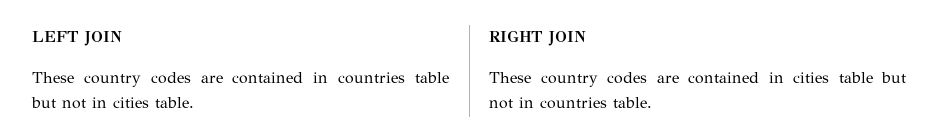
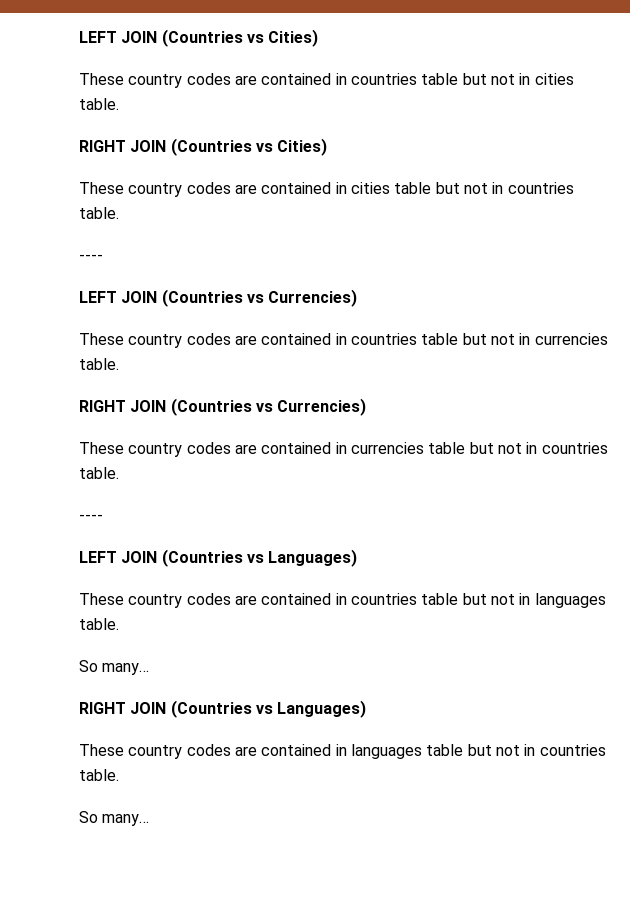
- LEFT JOIN
+ LEFT JOIN (Countries vs Cities)
- RIGHT JOIN
+ RIGHT JOIN (Countries vs Cities)
  These country codes are contained in cities table but not in countries table.
+ ----
+ LEFT JOIN (Countries vs Currencies)
+ These country codes are contained in countries table but not in currencies table.
+ RIGHT JOIN (Countries vs Currencies)
+ These country codes are contained in currencies table but not in countries table.
+ ----
+ LEFT JOIN (Countries vs Languages)
+ These country codes are contained in countries table but not in languages table.
+ So many…
+ RIGHT JOIN (Countries vs Languages)
+ These country codes are contained in languages table but not in countries table.
+ So many…

